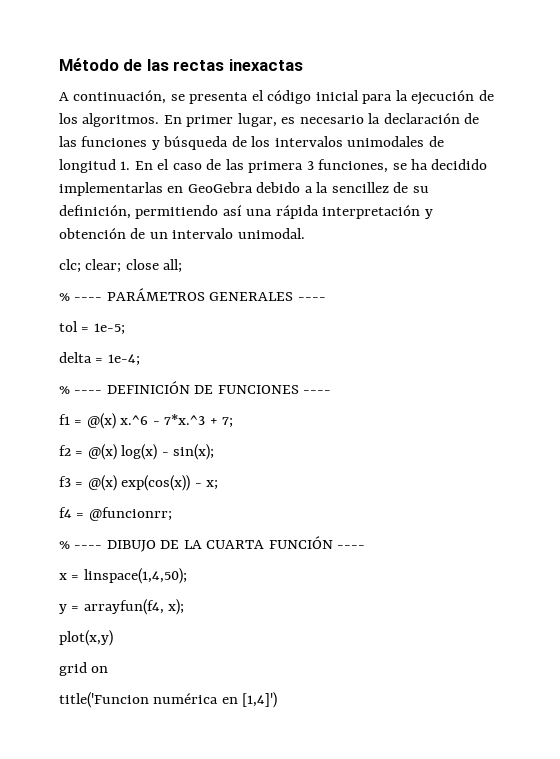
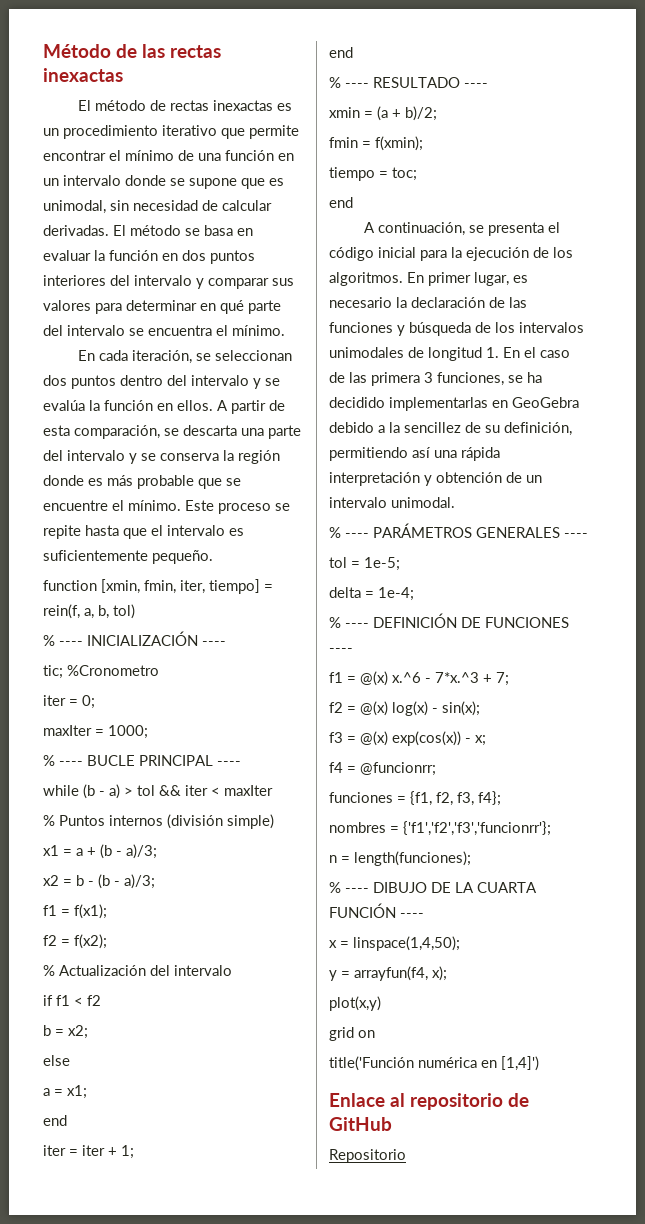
+ El método de rectas inexactas es un procedimiento iterativo que permite encontrar el mínimo de una función en un intervalo donde se supone que es unimodal, sin necesidad de calcular derivadas. El método se basa en evaluar la función en dos puntos interiores del intervalo y comparar sus valores para determinar en qué parte del intervalo se encuentra el mínimo.
+ En cada iteración, se seleccionan dos puntos dentro del intervalo y se evalúa la función en ellos. A partir de esta comparación, se descarta una parte del intervalo y se conserva la región donde es más probable que se encuentre el mínimo. Este proceso se repite hasta que el intervalo es suficientemente pequeño.
+ function [xmin, fmin, iter, tiempo] = rein(f, a, b, tol)
+ % ---- INICIALIZACIÓN ----
+ tic; %Cronometro
+ iter = 0;
+ maxIter = 1000;
+ % ---- BUCLE PRINCIPAL ----
+ while (b - a) > tol && iter < maxIter
+ % Puntos internos (división simple)
+ x1 = a + (b - a)/3;
+ x2 = b - (b - a)/3;
+ f1 = f(x1);
+ f2 = f(x2);
+ % Actualización del intervalo
+ if f1 < f2
+ b = x2;
+ else
+ a = x1;
+ end
+ iter = iter + 1;
+ end
+ % ---- RESULTADO ----
+ xmin = (a + b)/2;
+ fmin = f(xmin);
+ tiempo = toc;
+ end
- clc; clear; close all;
+ funciones = {f1, f2, f3, f4};
+ nombres = {'f1','f2','f3','funcionrr'};
+ n = length(funciones);
- title('Funcion numérica en [1,4]')
+ title('Función numérica en [1,4]')
+ Enlace al repositorio de GitHub
+ Repositorio

